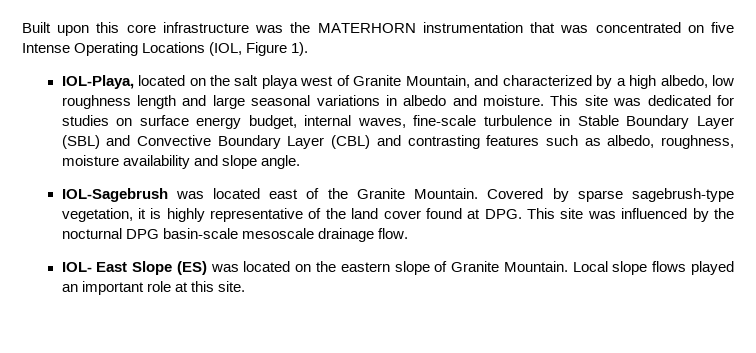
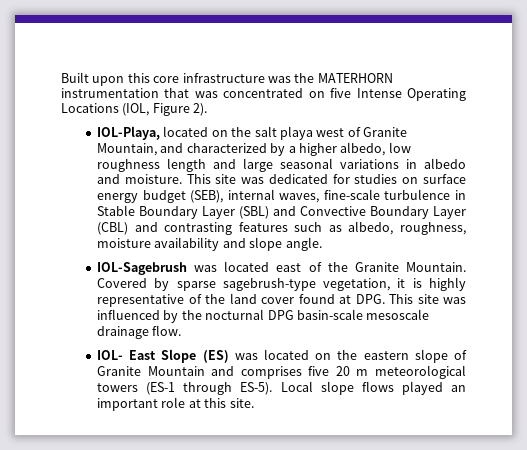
- Built upon this core infrastructure was the MATERHORN instrumentation that was concentrated on five Intense Operating Locations (IOL, Figure 1).
+ Built upon this core infrastructure was the MATERHORN instrumentation that was concentrated on five Intense Operating Locations (IOL, Figure 2).
- IOL-Playa, located on the salt playa west of Granite Mountain, and characterized by a high albedo, low roughness length and large seasonal variations in albedo and moisture.
+ IOL-Playa, located on the salt playa west of Granite Mountain, and characterized by a higher albedo, low roughness length and large seasonal variations in albedo and moisture.
- This site was dedicated for studies on surface energy budget, internal waves, fine-scale turbulence in Stable Boundary Layer (SBL) and Convective Boundary Layer (CBL) and contrasting features such as albedo, roughness, moisture availability and slope angle.
+ This site was dedicated for studies on surface energy budget (SEB), internal waves, fine-scale turbulence in Stable Boundary Layer (SBL) and Convective Boundary Layer (CBL) and contrasting features such as albedo, roughness, moisture availability and slope angle.
- IOL- East Slope (ES) was located on the eastern slope of Granite Mountain.
+ IOL- East Slope (ES) was located on the eastern slope of Granite Mountain and comprises five 20 m meteorological towers (ES-1 through ES-5).

